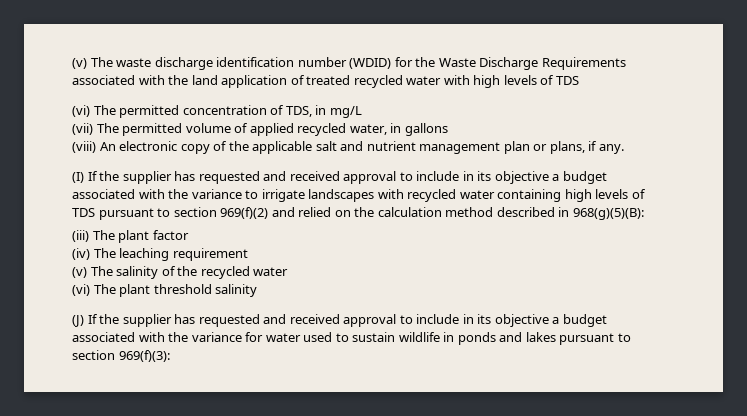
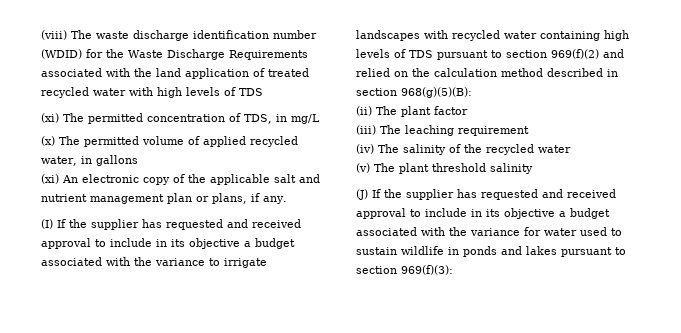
- (v) The waste discharge identification number (WDID) for the Waste Discharge Requirements associated with the land application of treated recycled water with high levels of TDS
+ (viii) The waste discharge identification number (WDID) for the Waste Discharge Requirements associated with the land application of treated recycled water with high levels of TDS
- (vi) The permitted concentration of TDS, in mg/L
+ (xi) The permitted concentration of TDS, in mg/L
- (vii) The permitted volume of applied recycled water, in gallons
+ (x) The permitted volume of applied recycled water, in gallons
- (viii) An electronic copy of the applicable salt and nutrient management plan or plans, if any.
+ (xi) An electronic copy of the applicable salt and nutrient management plan or plans, if any.
- (I) If the supplier has requested and received approval to include in its objective a budget associated with the variance to irrigate landscapes with recycled water containing high levels of TDS pursuant to section 969(f)(2) and relied on the calculation method described in 968(g)(5)(B):
+ (I) If the supplier has requested and received approval to include in its objective a budget associated with the variance to irrigate landscapes with recycled water containing high levels of TDS pursuant to section 969(f)(2) and relied on the calculation method described in section 968(g)(5)(B):
- (iii) The plant factor
+ (ii) The plant factor
- (iv) The leaching requirement
+ (iii) The leaching requirement
- (v) The salinity of the recycled water
+ (iv) The salinity of the recycled water
- (vi) The plant threshold salinity
+ (v) The plant threshold salinity

